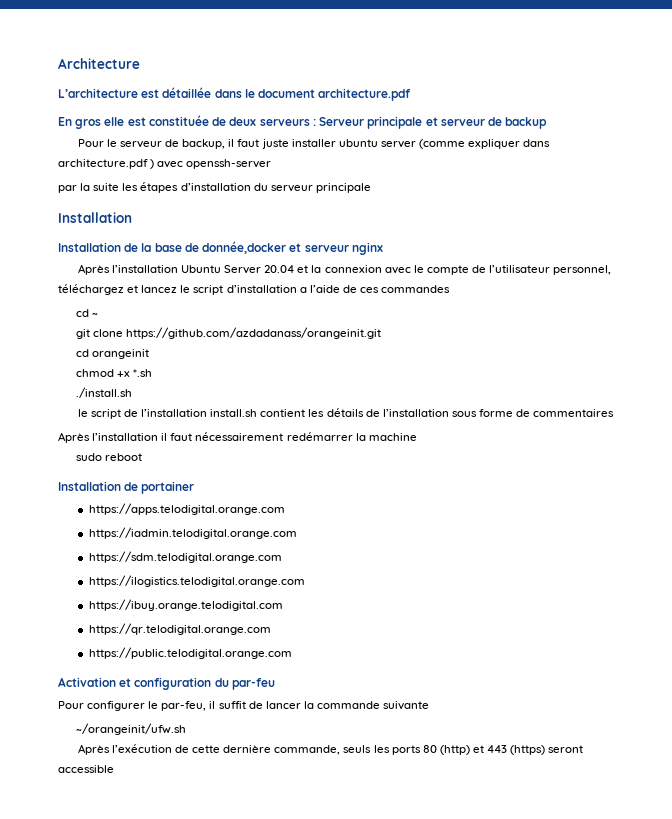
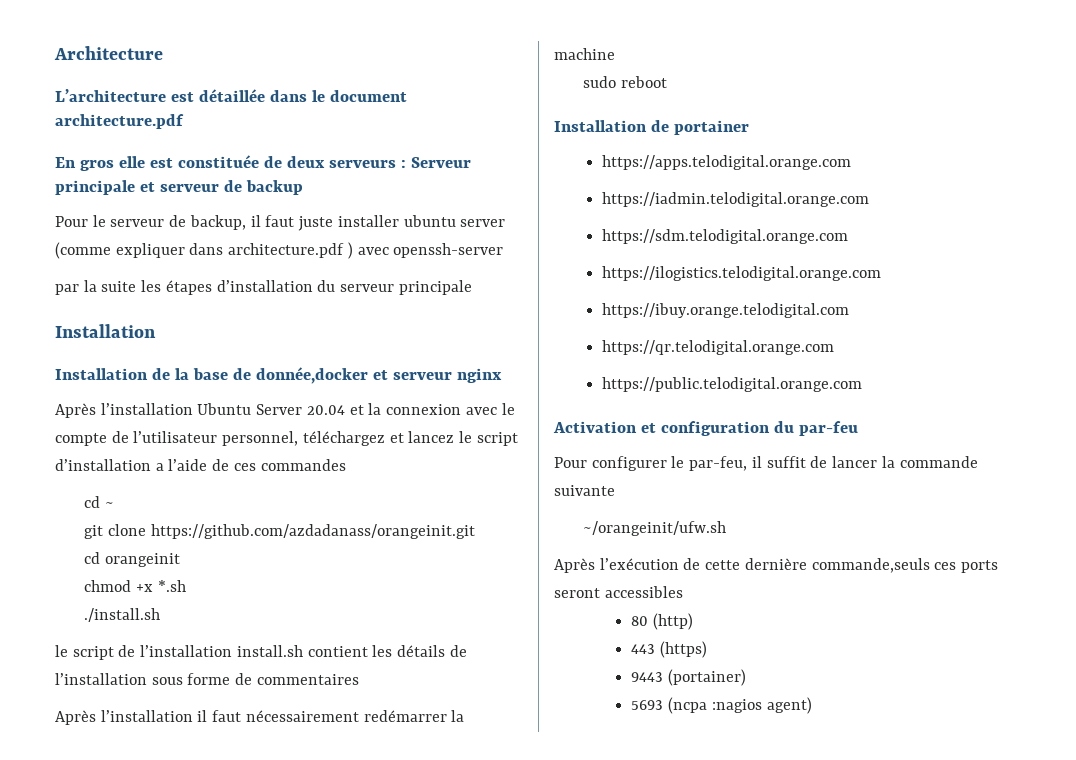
- Après l’exécution de cette dernière commande, seuls les ports 80 (http) et 443 (https) seront accessible
+ Après l’exécution de cette dernière commande,seuls ces ports seront accessibles
+ 80 (http)
+ 443 (https)
+ 9443 (portainer)
+ 5693 (ncpa :nagios agent)

